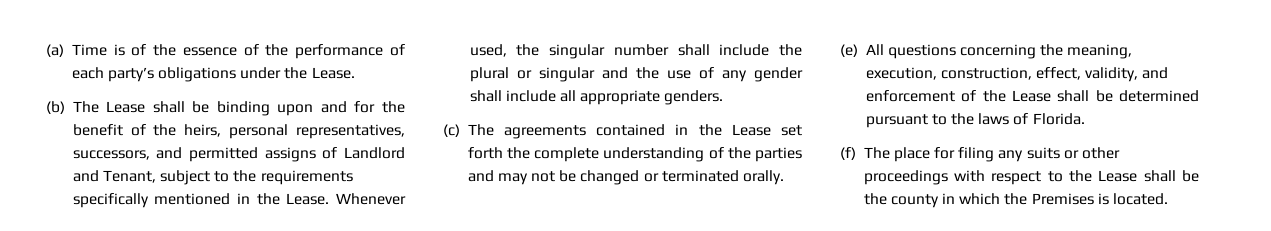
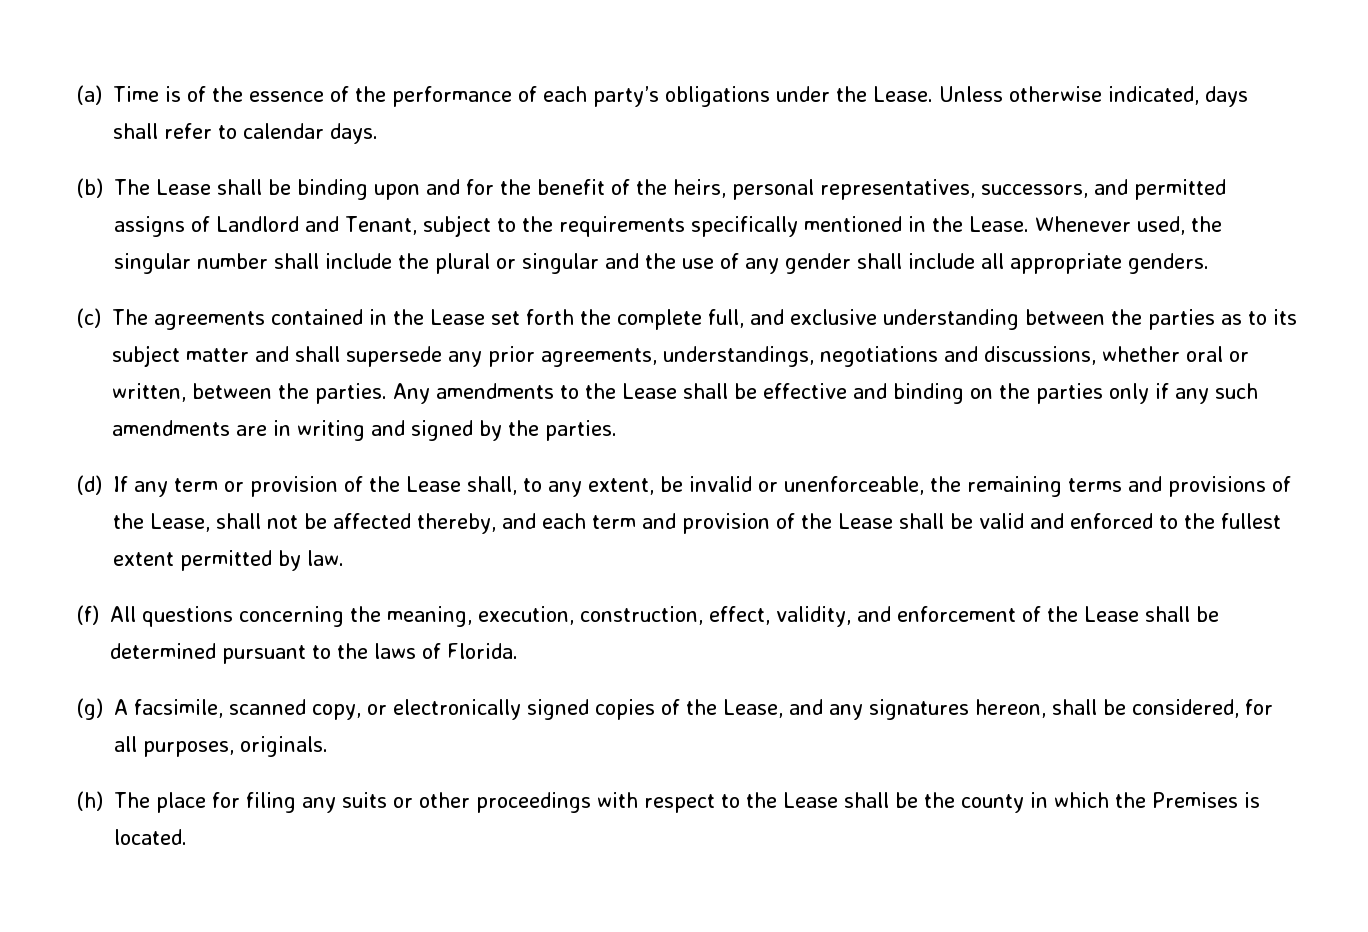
+ Unless otherwise indicated, days shall refer to calendar days.
- (c) The agreements contained in the Lease set forth the complete understanding of the parties and may not be changed or terminated orally.
- (e) All questions concerning the meaning, execution, construction, effect, validity, and enforcement of the Lease shall be determined pursuant to the laws of Florida.
+ (c) The agreements contained in the Lease set forth the complete full, and exclusive understanding between the parties as to its subject matter and shall supersede any prior agreements, understandings, negotiations and discussions, whether oral or written, between the parties. Any amendments to the Lease shall be effective and binding on the parties only if any such amendments are in writing and signed by the parties.
+ (d) If any term or provision of the Lease shall, to any extent, be invalid or unenforceable, the remaining terms and provisions of the Lease, shall not be affected thereby, and each term and provision of the Lease shall be valid and enforced to the fullest extent permitted by law.
+ (f) All questions concerning the meaning, execution, construction, effect, validity, and enforcement of the Lease shall be determined pursuant to the laws of Florida.
- (f) The place for filing any suits or other proceedings with respect to the Lease shall be the county in which the Premises is located.
+ (g) A facsimile, scanned copy, or electronically signed copies of the Lease, and any signatures hereon, shall be considered, for all purposes, originals.
+ (h) The place for filing any suits or other proceedings with respect to the Lease shall be the county in which the Premises is located.

